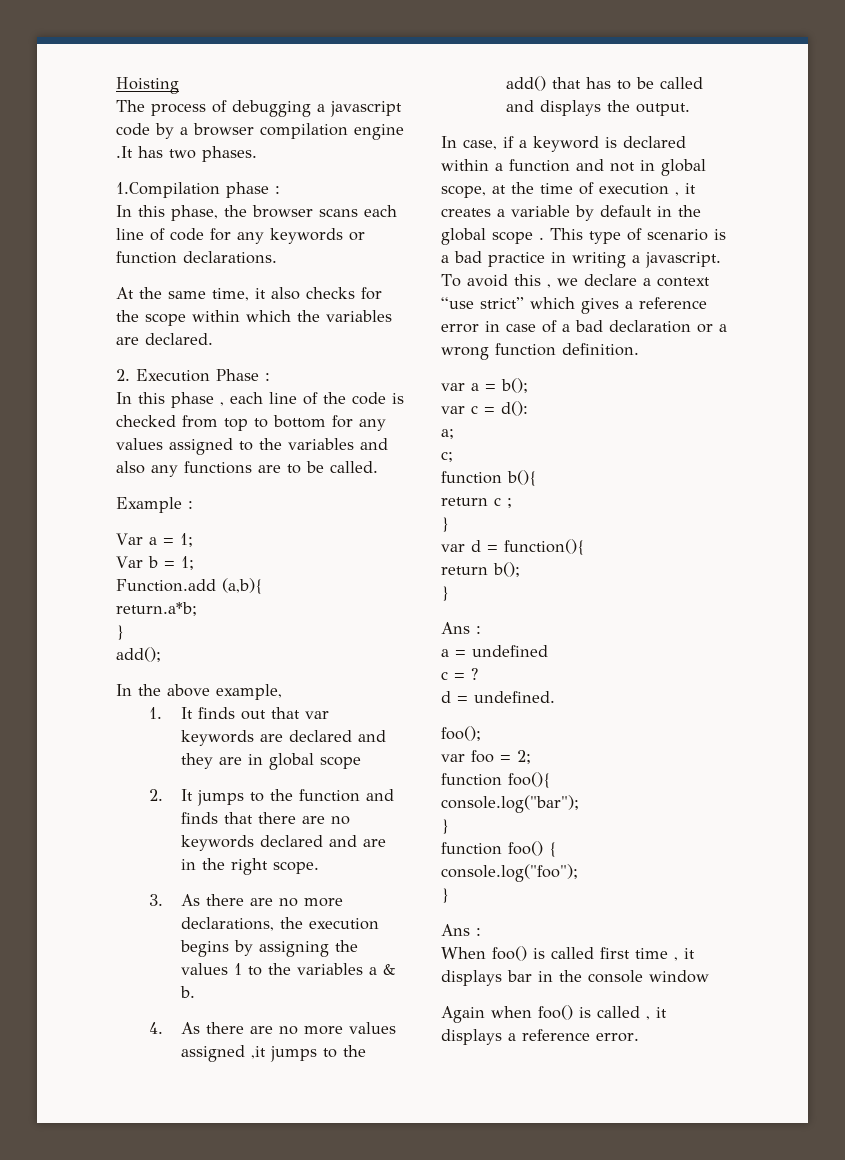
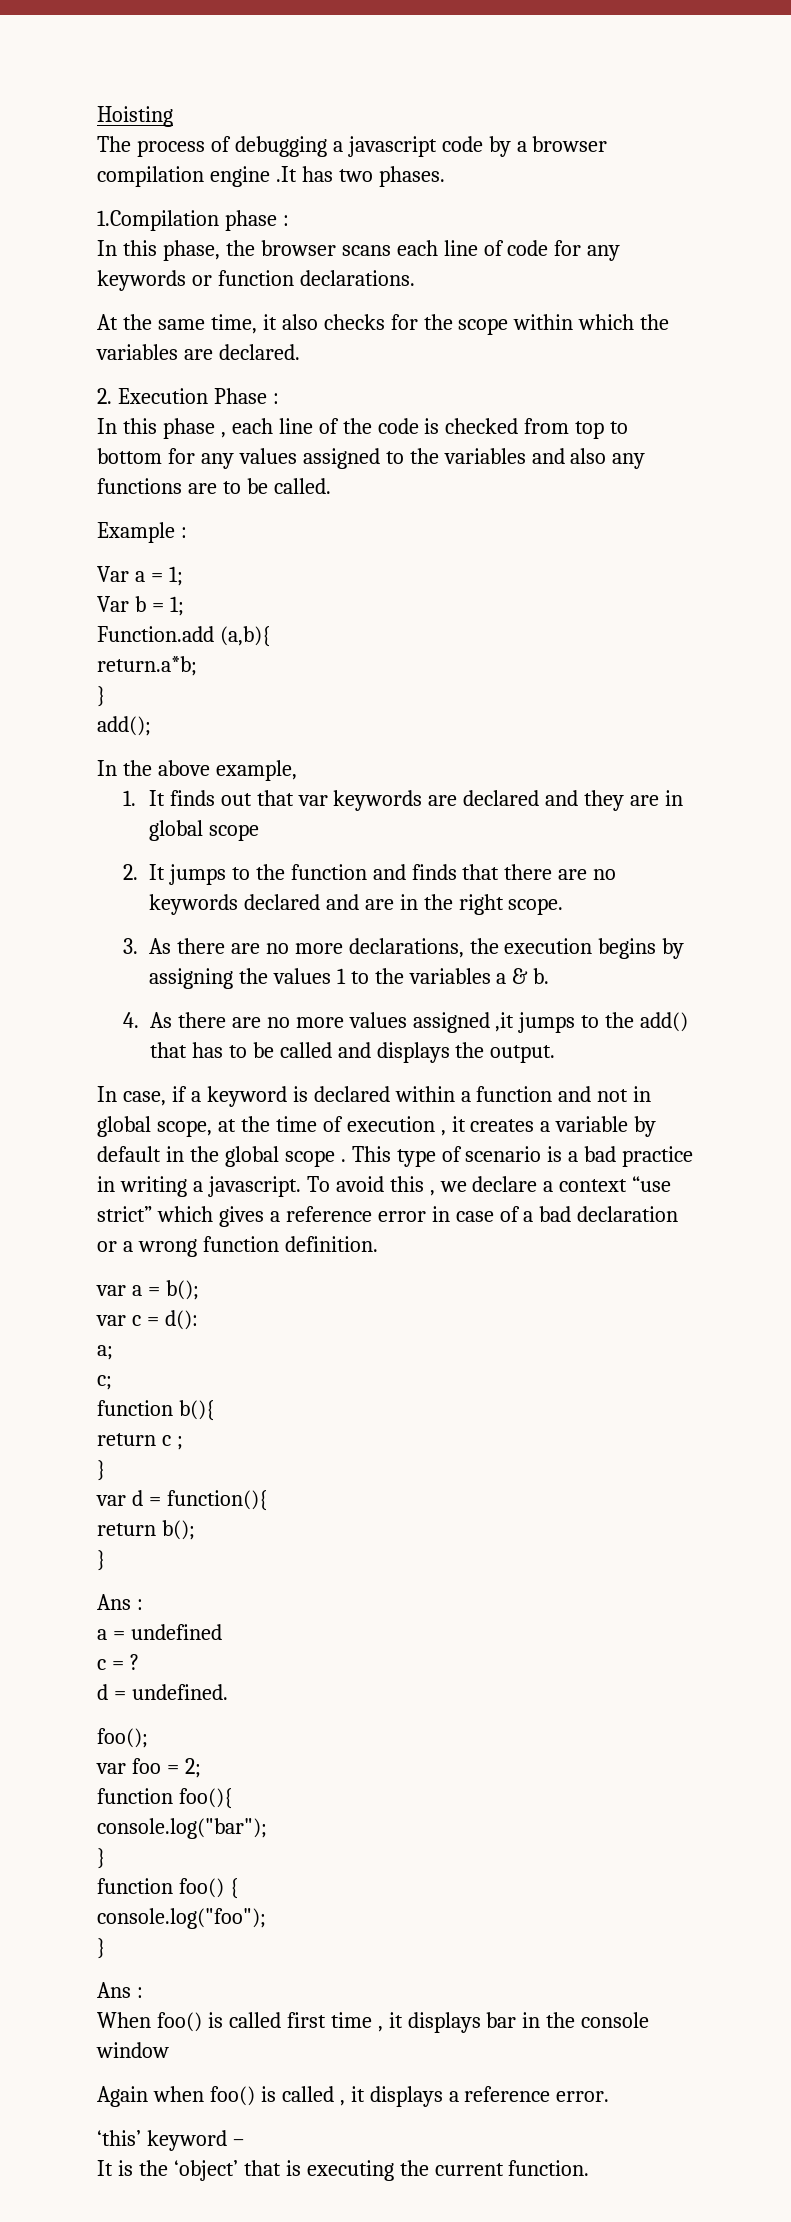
+ ‘this’ keyword –
+ It is the ‘object’ that is executing the current function.

